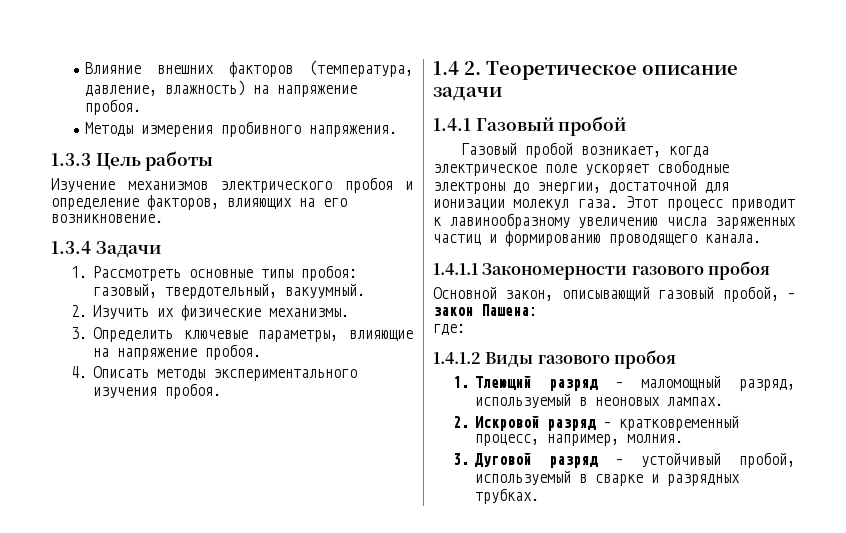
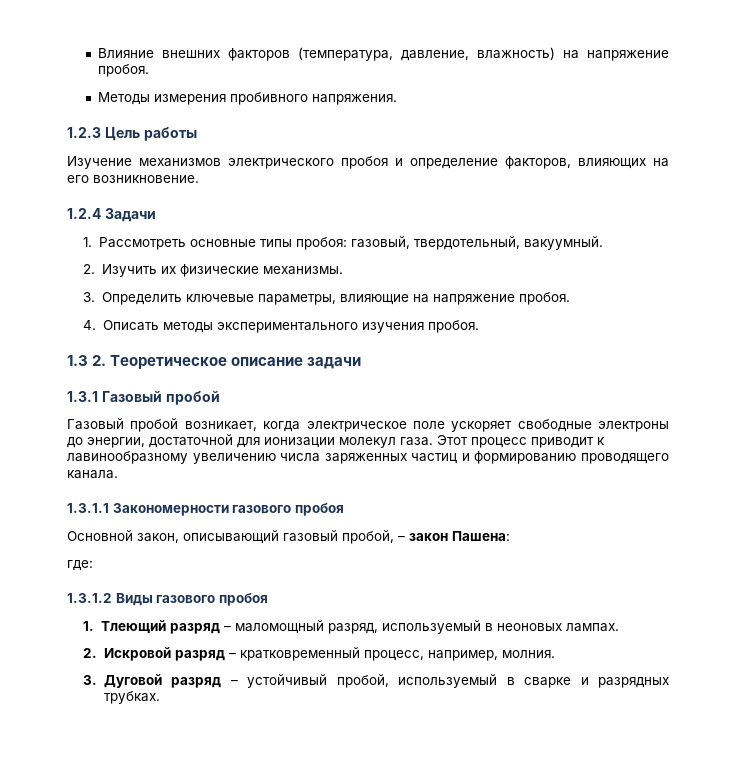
- 1.3.3 Цель работы
+ 1.2.3 Цель работы
- 1.3.4 Задачи
+ 1.2.4 Задачи
- 1.4 2. Теоретическое описание задачи
+ 1.3 2. Теоретическое описание задачи
- 1.4.1 Газовый пробой
+ 1.3.1 Газовый пробой
- 1.4.1.1 Закономерности газового пробоя
+ 1.3.1.1 Закономерности газового пробоя
- 1.4.1.2 Виды газового пробоя
+ 1.3.1.2 Виды газового пробоя

